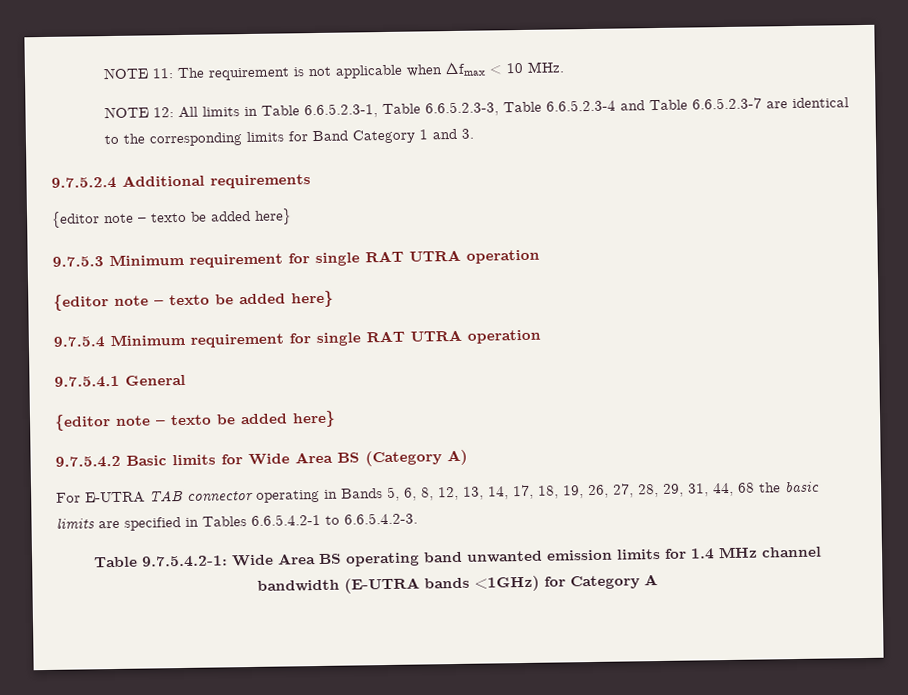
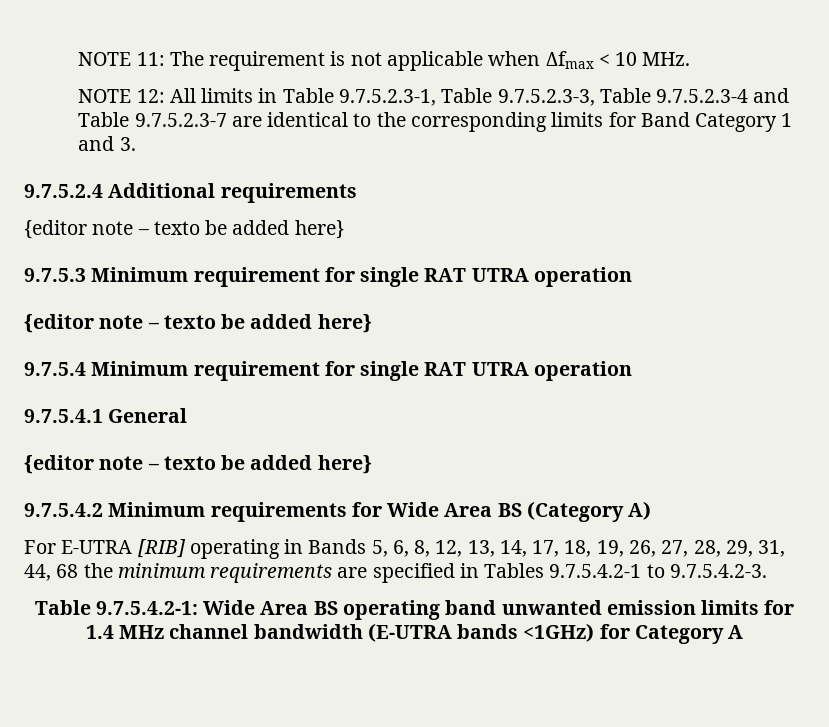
- NOTE 12: All limits in Table 6.6.5.2.3-1, Table 6.6.5.2.3-3, Table 6.6.5.2.3-4 and Table 6.6.5.2.3-7 are identical to the corresponding limits for Band Category 1 and 3.
+ NOTE 12: All limits in Table 9.7.5.2.3-1, Table 9.7.5.2.3-3, Table 9.7.5.2.3-4 and Table 9.7.5.2.3-7 are identical to the corresponding limits for Band Category 1 and 3.
- 9.7.5.4.2 Basic limits for Wide Area BS (Category A)
+ 9.7.5.4.2 Minimum requirements for Wide Area BS (Category A)
- For E-UTRA TAB connector operating in Bands 5, 6, 8, 12, 13, 14, 17, 18, 19, 26, 27, 28, 29, 31, 44, 68 the basic limits are specified in Tables 6.6.5.4.2-1 to 6.6.5.4.2-3.
+ For E-UTRA [RIB] operating in Bands 5, 6, 8, 12, 13, 14, 17, 18, 19, 26, 27, 28, 29, 31, 44, 68 the minimum requirements are specified in Tables 9.7.5.4.2-1 to 9.7.5.4.2-3.

